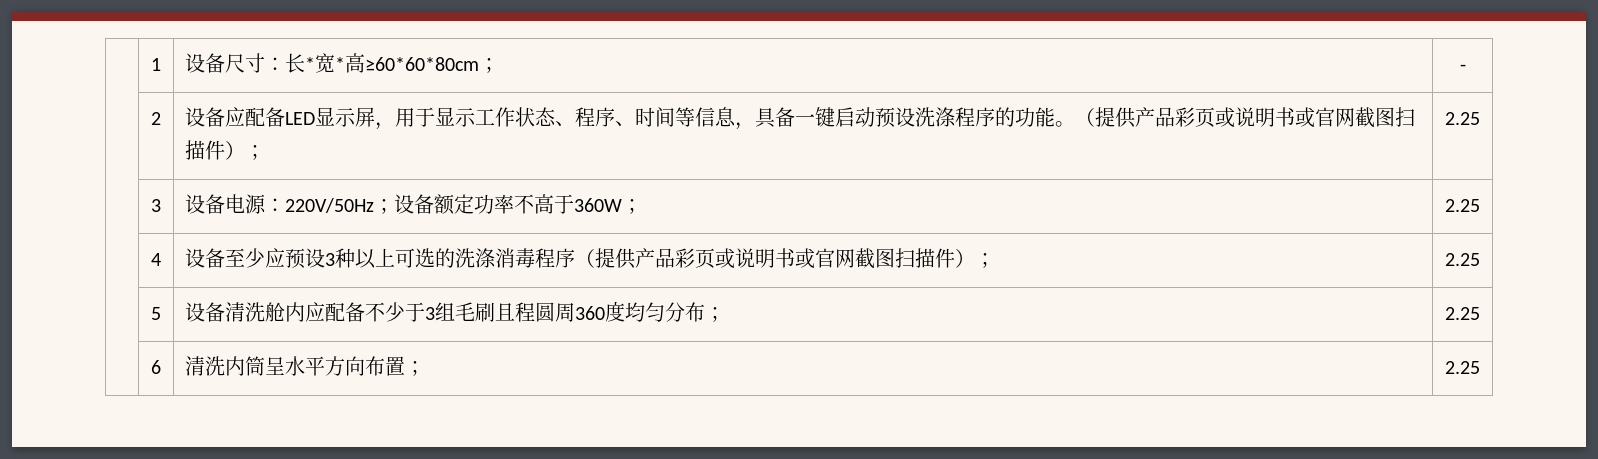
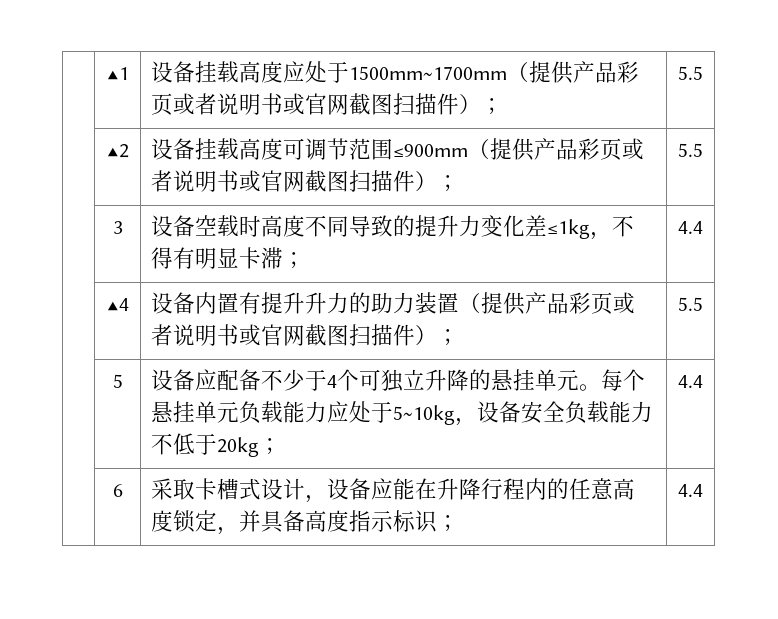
- | 1 | 设备尺寸：长*宽*高≥60*60*80cm； | -
- | 2 | 设备应配备LED显示屏，用于显示工作状态、程序、时间等信息，具备一键启动预设洗涤程序的功能。（提供产品彩页或说明书或官网截图扫描件）； | 2.25
- | 3 | 设备电源：220V/50Hz；设备额定功率不高于360W； | 2.25
- | 4 | 设备至少应预设3种以上可选的洗涤消毒程序（提供产品彩页或说明书或官网截图扫描件）； | 2.25
+ | ▲1 | 设备挂载高度应处于1500mm~1700mm（提供产品彩页或者说明书或官网截图扫描件）； | 5.5
+ | ▲2 | 设备挂载高度可调节范围≤900mm（提供产品彩页或者说明书或官网截图扫描件）； | 5.5
+ | 3 | 设备空载时高度不同导致的提升力变化差≤1kg，不得有明显卡滞； | 4.4
+ | ▲4 | 设备内置有提升升力的助力装置（提供产品彩页或者说明书或官网截图扫描件）； | 5.5
- | 5 | 设备清洗舱内应配备不少于3组毛刷且程圆周360度均匀分布； | 2.25
+ | 5 | 设备应配备不少于4个可独立升降的悬挂单元。每个悬挂单元负载能力应处于5~10kg，设备安全负载能力不低于20kg； | 4.4
- | 6 | 清洗内筒呈水平方向布置； | 2.25
+ | 6 | 采取卡槽式设计，设备应能在升降行程内的任意高度锁定，并具备高度指示标识； | 4.4

